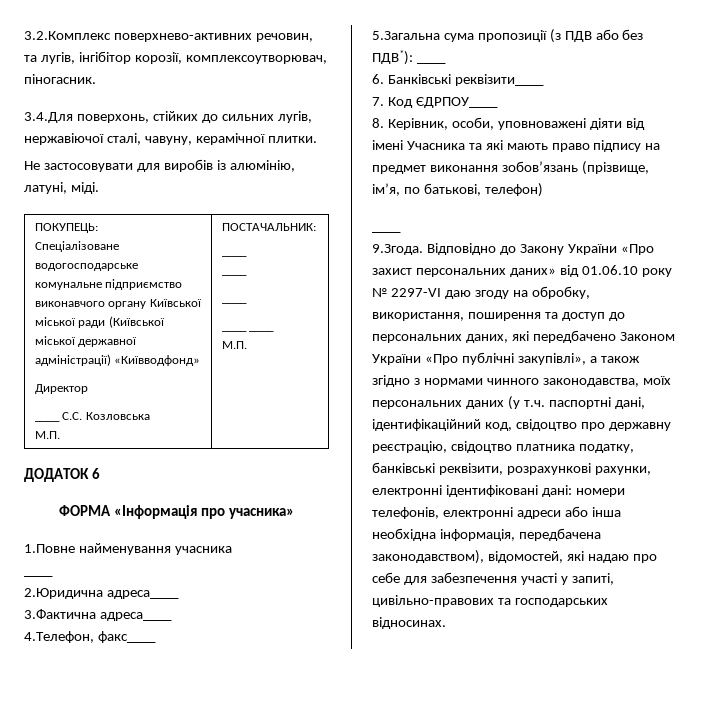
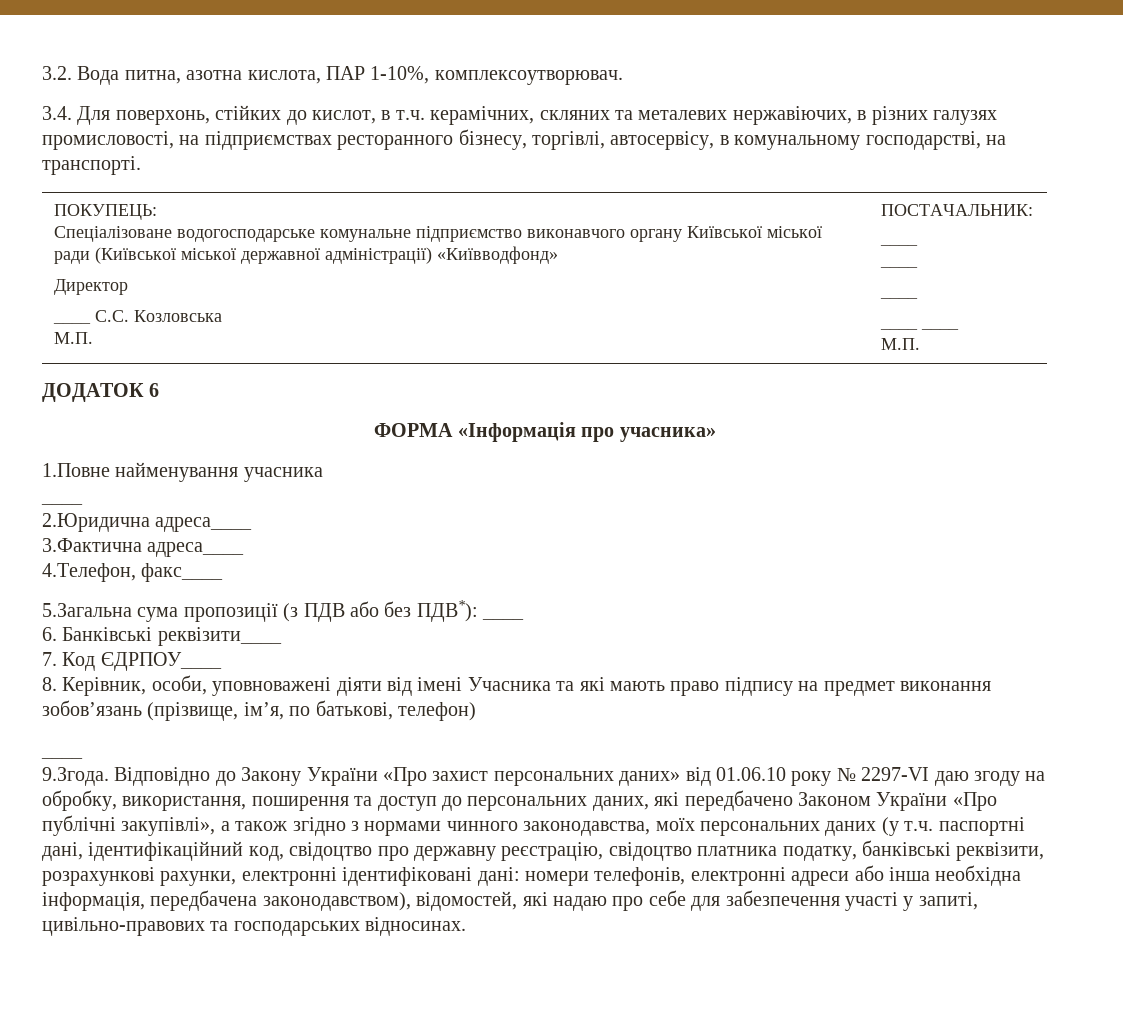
- 3.2.Комплекс поверхнево-активних речовин, та лугів, інгібітор корозії, комплексоутворювач, піногасник.
- 3.4.Для поверхонь, стійких до сильних лугів, нержавіючої сталі, чавуну, керамічної плитки.
- Не застосовувати для виробів із алюмінію, латуні, міді.
+ 3.2. Вода питна, азотна кислота, ПАР 1-10%, комплексоутворювач.
+ 3.4. Для поверхонь, стійких до кислот, в т.ч. керамічних, скляних та металевих нержавіючих, в різних галузях промисловості, на підприємствах ресторанного бізнесу, торгівлі, автосервісу, в комунальному господарстві, на транспорті.

